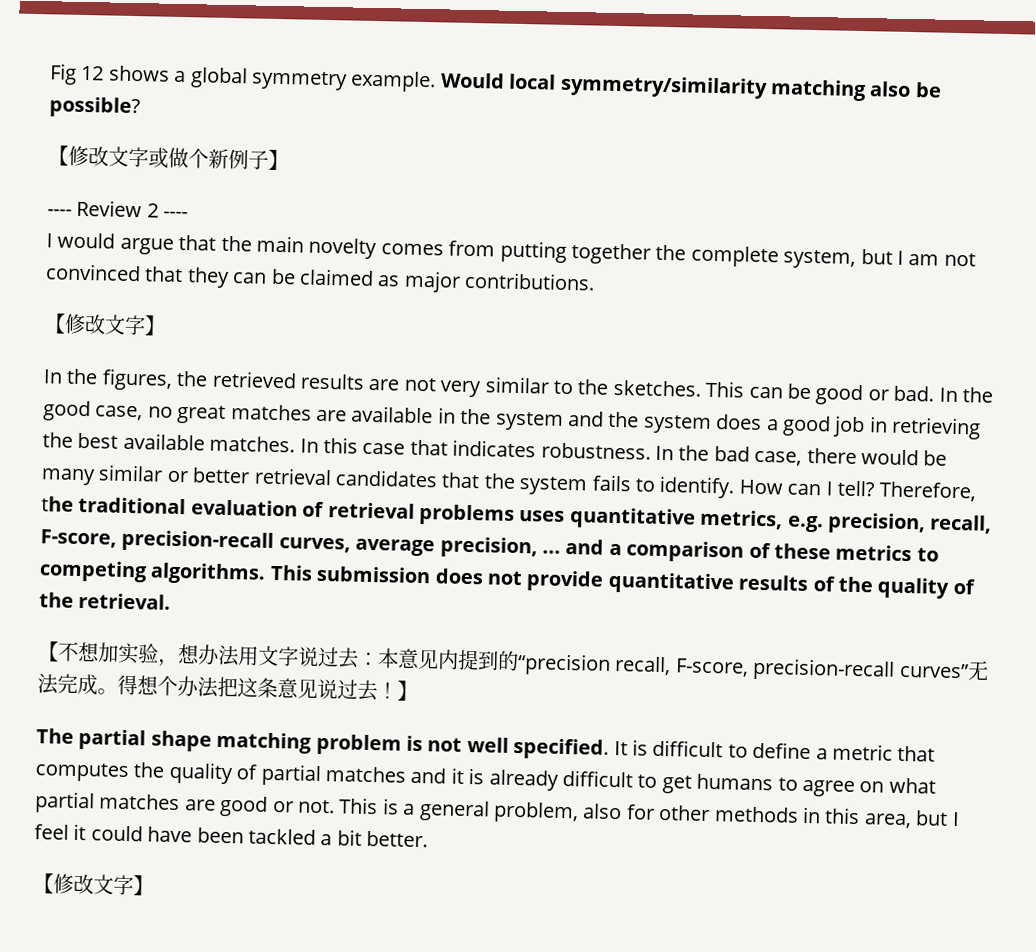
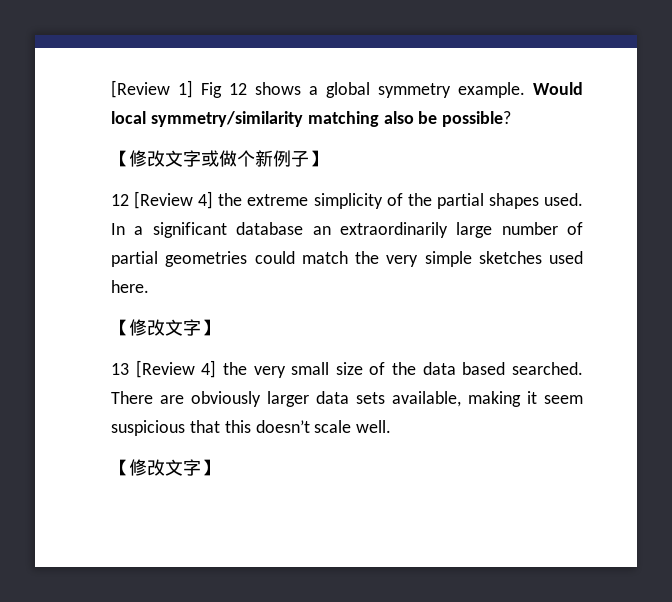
- Fig 12 shows a global symmetry example.
+ [Review 1] Fig 12 shows a global symmetry example.
- ---- Review 2 ----
- I would argue that the main novelty comes from putting together the complete system, but I am not convinced that they can be claimed as major contributions.
+ 12 [Review 4] the extreme simplicity of the partial shapes used. In a significant database an extraordinarily large number of partial geometries could match the very simple sketches used here.
  【修改文字】
- In the figures, the retrieved results are not very similar to the sketches. This can be good or bad. In the good case, no great matches are available in the system and the system does a good job in retrieving the best available matches. In this case that indicates robustness. In the bad case, there would be many similar or better retrieval candidates that the system fails to identify. How can I tell? Therefore, the traditional evaluation of retrieval problems uses quantitative metrics, e.g. precision, recall, F-score, precision-recall curves, average precision, ... and a comparison of these metrics to competing algorithms. This submission does not provide quantitative results of the quality of the retrieval.
- 【不想加实验，想办法用文字说过去：本意见内提到的“precision recall, F-score, precision-recall curves”无法完成。得想个办法把这条意见说过去！】
- The partial shape matching problem is not well specified. It is difficult to define a metric that computes the quality of partial matches and it is already difficult to get humans to agree on what partial matches are good or not. This is a general problem, also for other methods in this area, but I feel it could have been tackled a bit better.
+ 13 [Review 4] the very small size of the data based searched. There are obviously larger data sets available, making it seem suspicious that this doesn’t scale well.

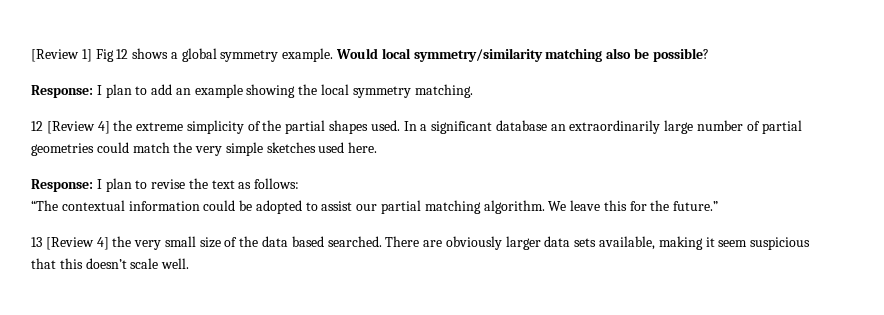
- 【修改文字或做个新例子】
+ Response: I plan to add an example showing the local symmetry matching.
  In a significant database an extraordinarily large number of partial geometries could match the very simple sketches used here.
- 【修改文字】
+ Response: I plan to revise the text as follows:
+ “The contextual information could be adopted to assist our partial matching algorithm. We leave this for the future.”
  There are obviously larger data sets available, making it seem suspicious that this doesn’t scale well.
- 【修改文字】

